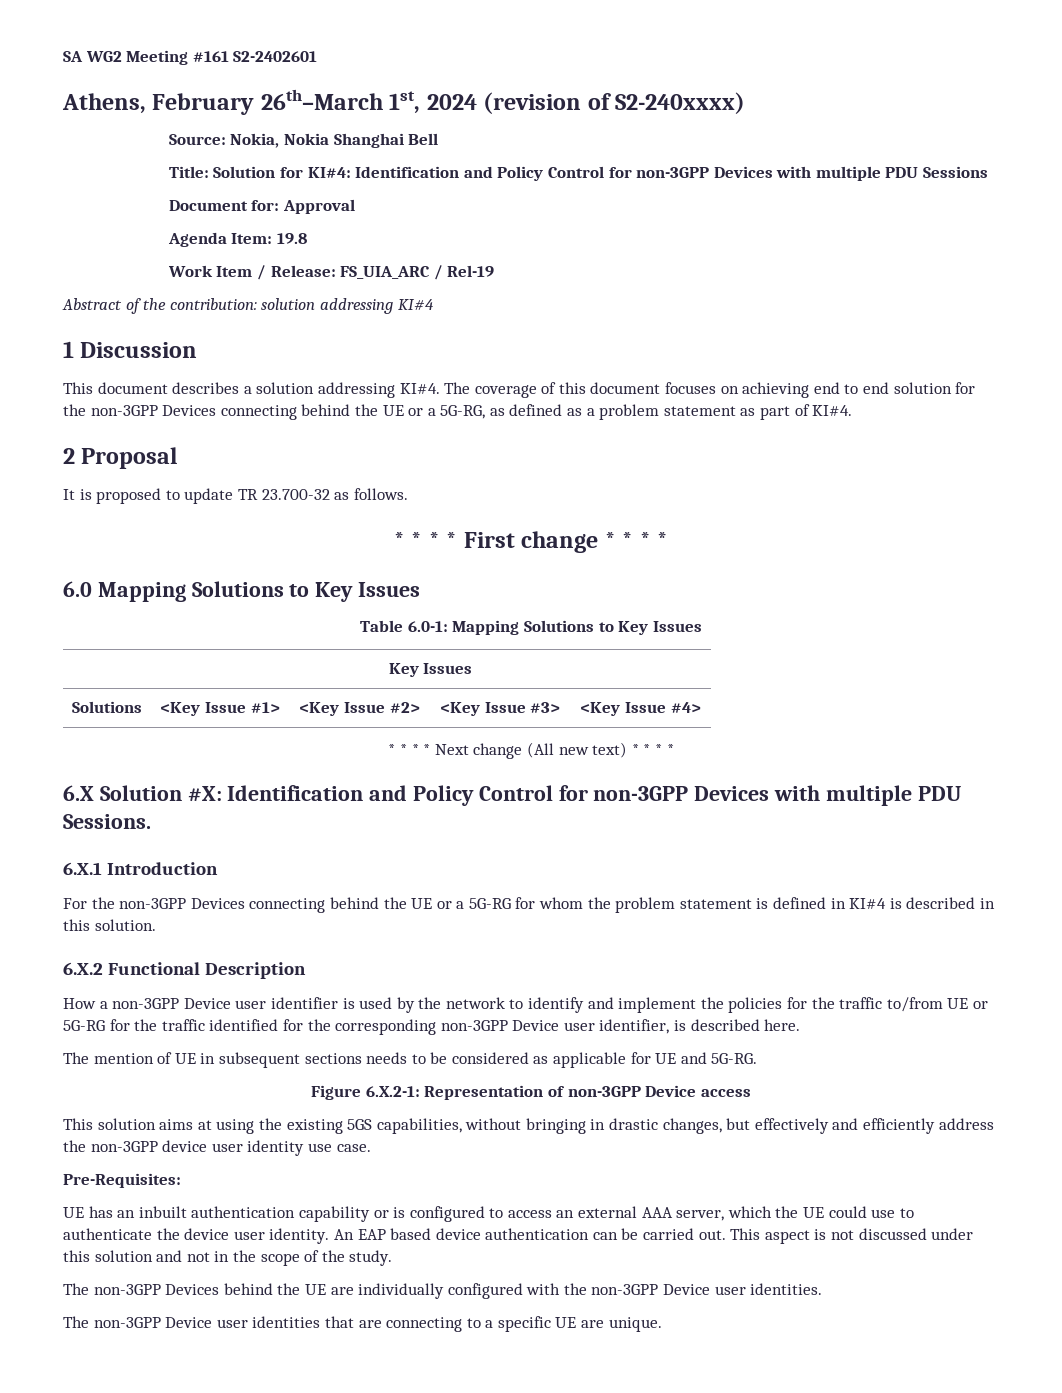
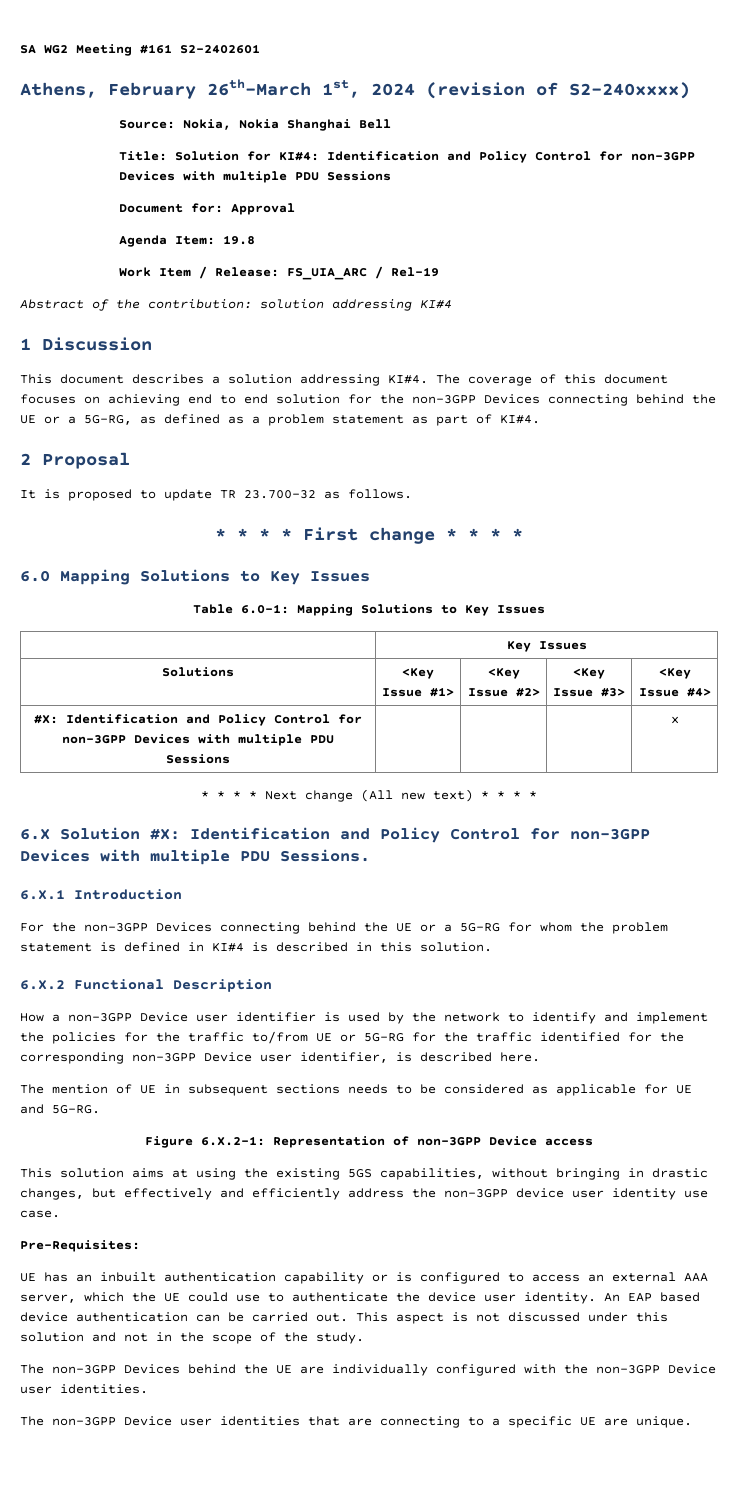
+ #X: Identification and Policy Control for non-3GPP Devices with multiple PDU Sessions | | | | x

